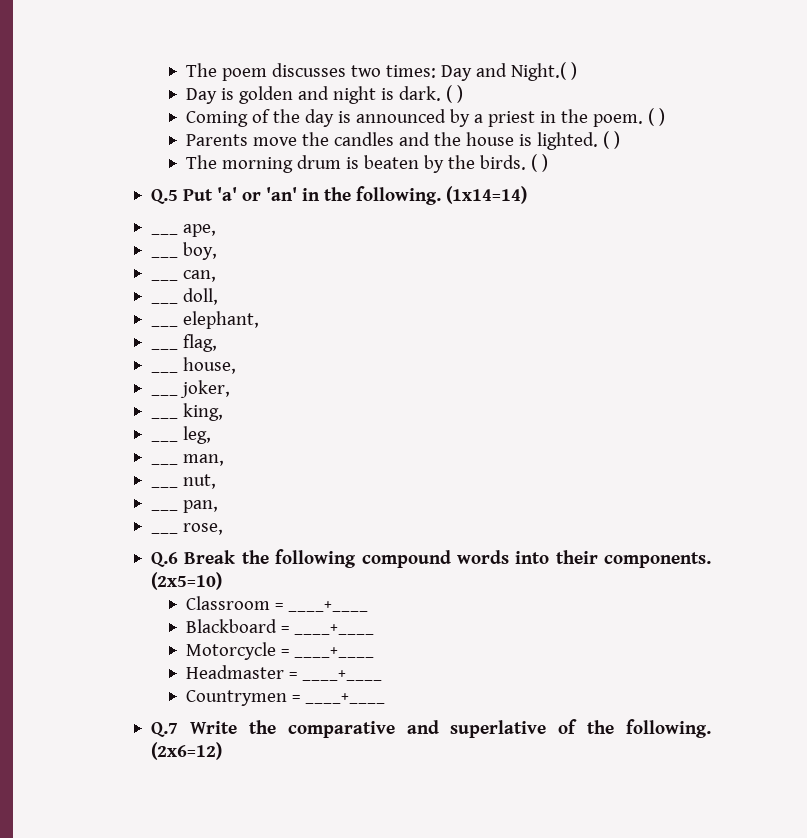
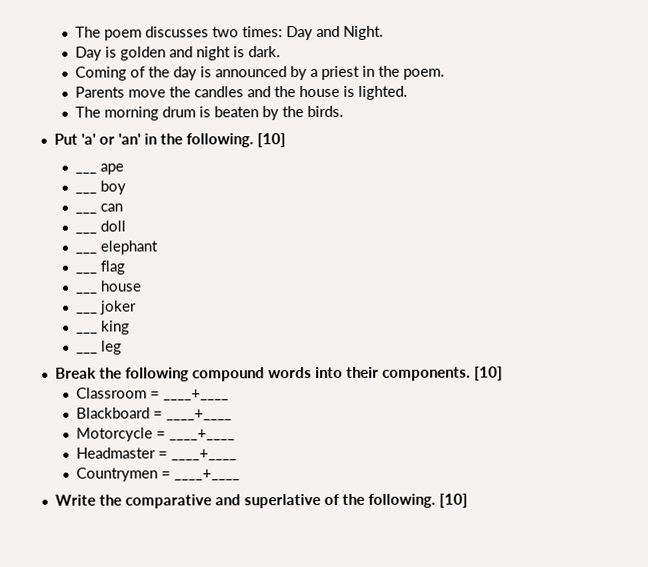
- The poem discusses two times: Day and Night.( )
+ The poem discusses two times: Day and Night.
- Day is golden and night is dark. ( )
+ Day is golden and night is dark.
- Coming of the day is announced by a priest in the poem. ( )
+ Coming of the day is announced by a priest in the poem.
- Parents move the candles and the house is lighted. ( )
+ Parents move the candles and the house is lighted.
- The morning drum is beaten by the birds. ( )
- Q.5 Put 'a' or 'an' in the following. (1x14=14)
- ___ ape,
- ___ boy,
- ___ can,
- ___ doll,
- ___ elephant,
- ___ flag,
- ___ house,
- ___ joker,
- ___ king,
- ___ leg,
- ___ man,
- ___ nut,
- ___ pan,
- ___ rose,
- Q.6 Break the following compound words into their components. (2x5=10)
+ The morning drum is beaten by the birds.
+ Put 'a' or 'an' in the following. [10]
+ ___ ape
+ ___ boy
+ ___ can
+ ___ doll
+ ___ elephant
+ ___ flag
+ ___ house
+ ___ joker
+ ___ king
+ ___ leg
+ Break the following compound words into their components. [10]
- Q.7 Write the comparative and superlative of the following. (2x6=12)
+ Write the comparative and superlative of the following. [10]

